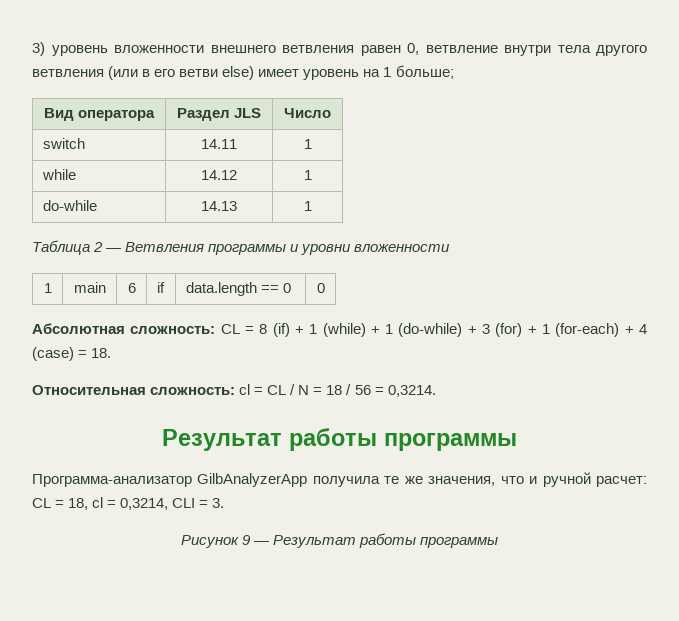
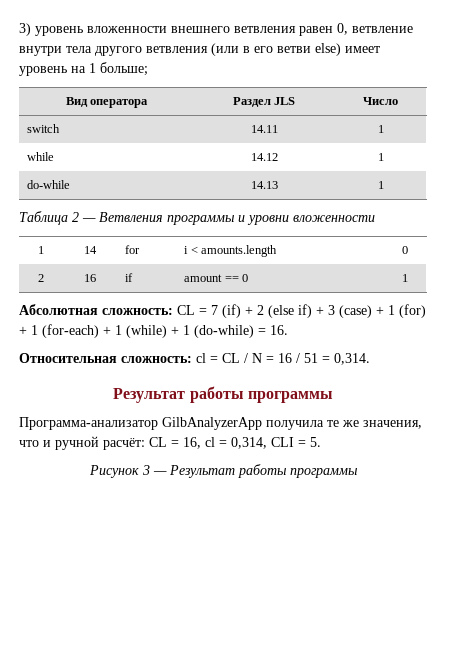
- 1 | main | 6 | if | data.length == 0 | 0
+ 1 | 14 | for | i < amounts.length | 0
+ 2 | 16 | if | amount == 0 | 1
- Абсолютная сложность: CL = 8 (if) + 1 (while) + 1 (do-while) + 3 (for) + 1 (for-each) + 4 (case) = 18.
+ Абсолютная сложность: CL = 7 (if) + 2 (else if) + 3 (case) + 1 (for) + 1 (for-each) + 1 (while) + 1 (do-while) = 16.
- Относительная сложность: cl = CL / N = 18 / 56 = 0,3214.
+ Относительная сложность: cl = CL / N = 16 / 51 = 0,314.
- Программа-анализатор GilbAnalyzerApp получила те же значения, что и ручной расчет: CL = 18, cl = 0,3214, CLI = 3.
+ Программа-анализатор GilbAnalyzerApp получила те же значения, что и ручной расчёт: CL = 16, cl = 0,314, CLI = 5.
- Рисунок 9 — Результат работы программы
+ Рисунок 3 — Результат работы программы

